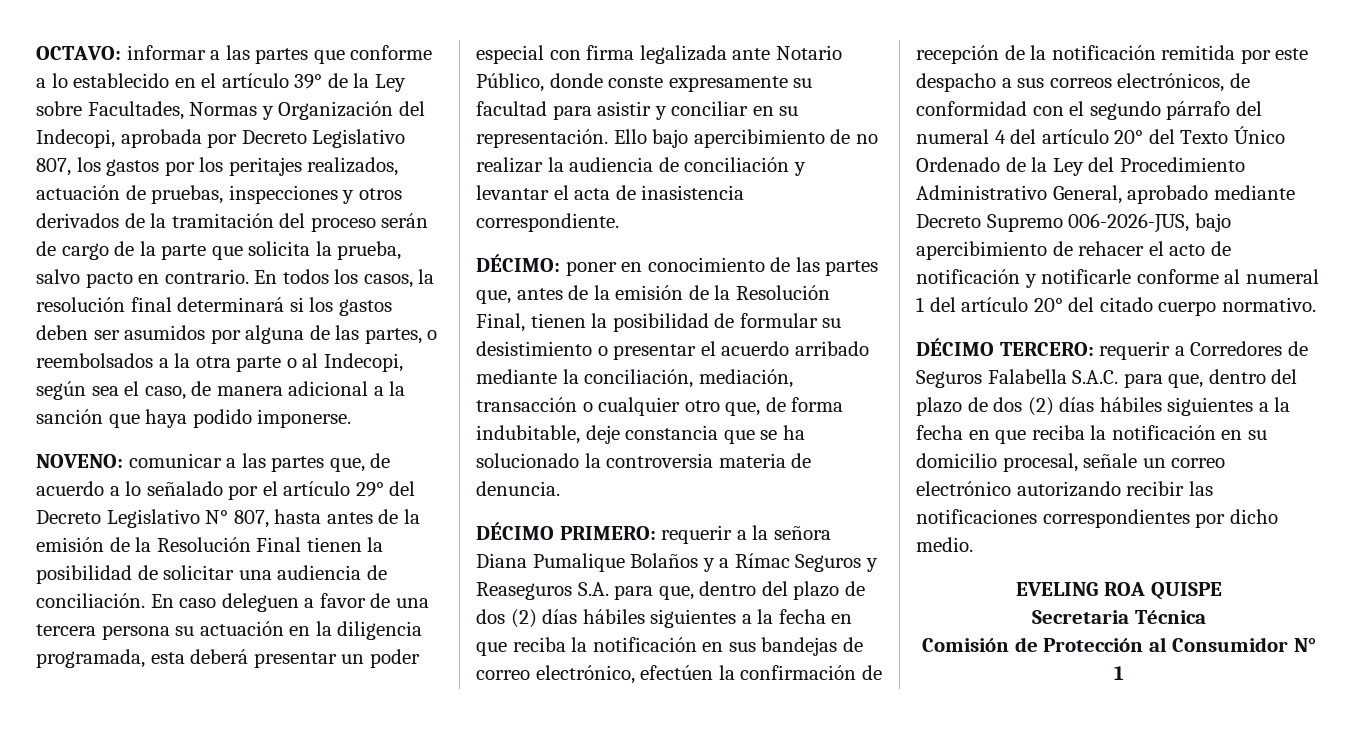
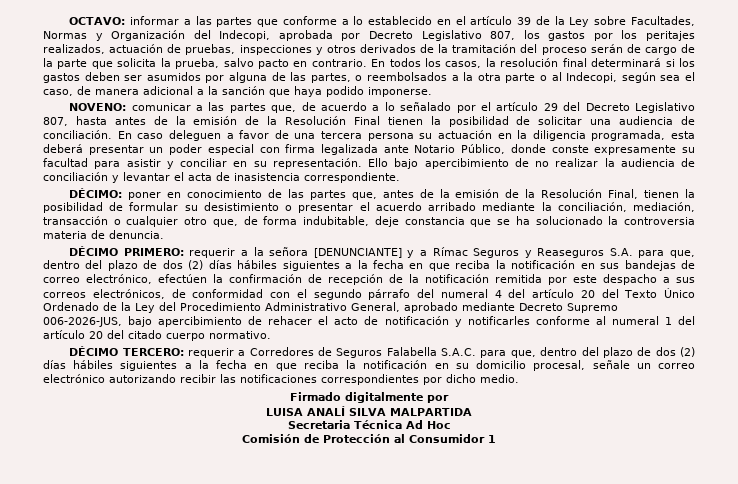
- OCTAVO: informar a las partes que conforme a lo establecido en el artículo 39° de la Ley sobre Facultades, Normas y Organización del Indecopi, aprobada por Decreto Legislativo 807, los gastos por los peritajes realizados, actuación de pruebas, inspecciones y otros derivados de la tramitación del proceso serán de cargo de la parte que solicita la prueba, salvo pacto en contrario.
+ OCTAVO: informar a las partes que conforme a lo establecido en el artículo 39 de la Ley sobre Facultades, Normas y Organización del Indecopi, aprobada por Decreto Legislativo 807, los gastos por los peritajes realizados, actuación de pruebas, inspecciones y otros derivados de la tramitación del proceso serán de cargo de la parte que solicita la prueba, salvo pacto en contrario.
- NOVENO: comunicar a las partes que, de acuerdo a lo señalado por el artículo 29° del Decreto Legislativo N° 807, hasta antes de la emisión de la Resolución Final tienen la posibilidad de solicitar una audiencia de conciliación.
+ NOVENO: comunicar a las partes que, de acuerdo a lo señalado por el artículo 29 del Decreto Legislativo 807, hasta antes de la emisión de la Resolución Final tienen la posibilidad de solicitar una audiencia de conciliación.
- requerir a la señora Diana Pumalique Bolaños y a Rímac Seguros y Reaseguros S.A. para que, dentro del plazo de dos (2) días hábiles siguientes a la fecha en que reciba la notificación en sus bandejas de correo electrónico, efectúen la confirmación de recepción de la notificación remitida por este despacho a sus correos electrónicos, de conformidad con el segundo párrafo del numeral 4 del artículo 20° del Texto Único Ordenado de la Ley del Procedimiento Administrativo General, aprobado mediante Decreto Supremo 006-2026-JUS, bajo apercibimiento de rehacer el acto de notificación y notificarle conforme al numeral 1 del artículo 20° del citado cuerpo normativo.
+ requerir a la señora [DENUNCIANTE] y a Rímac Seguros y Reaseguros S.A. para que, dentro del plazo de dos (2) días hábiles siguientes a la fecha en que reciba la notificación en sus bandejas de correo electrónico, efectúen la confirmación de recepción de la notificación remitida por este despacho a sus correos electrónicos, de conformidad con el segundo párrafo del numeral 4 del artículo 20 del Texto Único Ordenado de la Ley del Procedimiento Administrativo General, aprobado mediante Decreto Supremo 006-2026-JUS, bajo apercibimiento de rehacer el acto de notificación y notificarles conforme al numeral 1 del artículo 20 del citado cuerpo normativo.
- EVELING ROA QUISPE
+ Firmado digitalmente por
+ LUISA ANALÍ SILVA MALPARTIDA
- Secretaria Técnica
+ Secretaria Técnica Ad Hoc
- Comisión de Protección al Consumidor N° 1
+ Comisión de Protección al Consumidor 1

